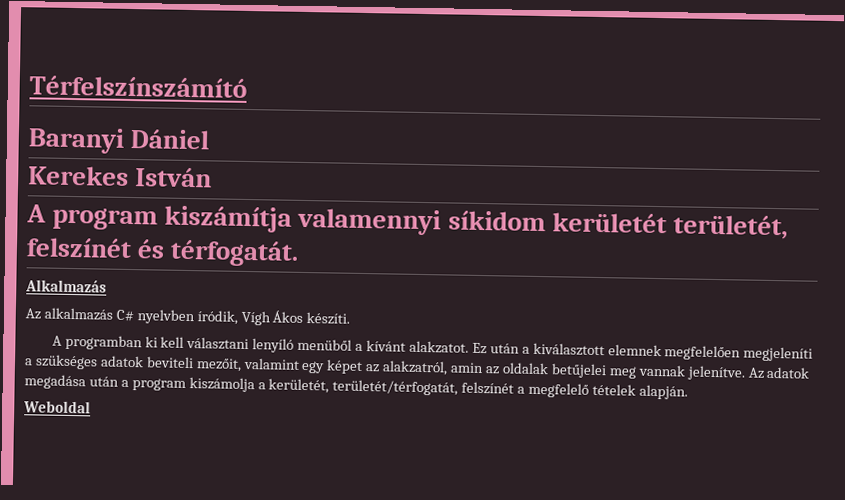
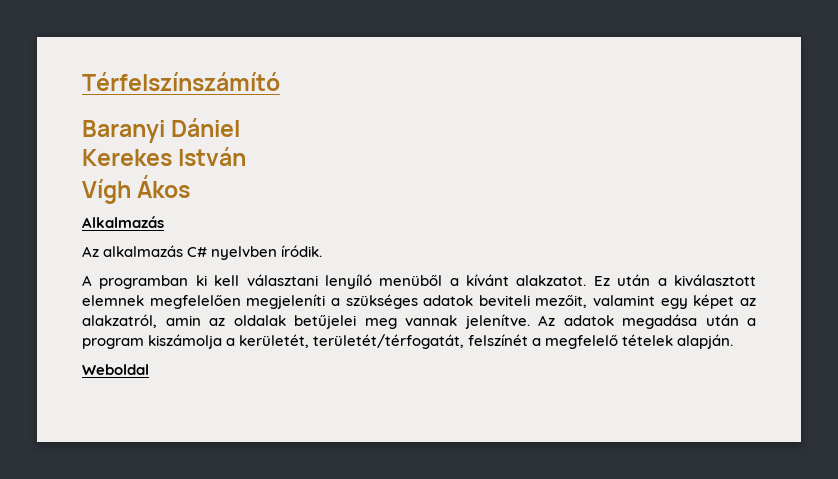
- A program kiszámítja valamennyi síkidom kerületét területét, felszínét és térfogatát.
+ Vígh Ákos
- Az alkalmazás C# nyelvben íródik, Vígh Ákos készíti.
+ Az alkalmazás C# nyelvben íródik.

